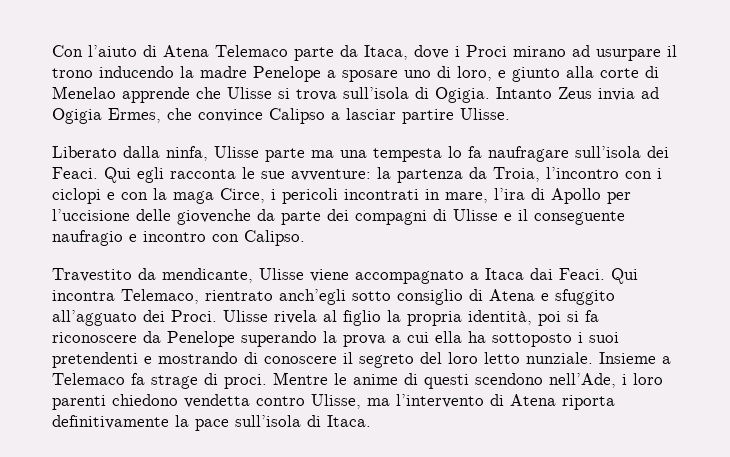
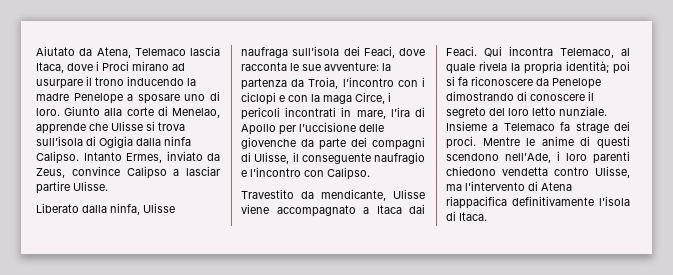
- Con l’aiuto di Atena Telemaco parte da Itaca, dove i Proci mirano ad usurpare il trono inducendo la madre Penelope a sposare uno di loro, e giunto alla corte di Menelao apprende che Ulisse si trova sull’isola di Ogigia. Intanto Zeus invia ad Ogigia Ermes, che convince Calipso a lasciar partire Ulisse.
+ Aiutato da Atena, Telemaco lascia Itaca, dove i Proci mirano ad usurpare il trono inducendo la madre Penelope a sposare uno di loro. Giunto alla corte di Menelao, apprende che Ulisse si trova sull’isola di Ogigia dalla ninfa Calipso. Intanto Ermes, inviato da Zeus, convince Calipso a lasciar partire Ulisse.
- Liberato dalla ninfa, Ulisse parte ma una tempesta lo fa naufragare sull’isola dei Feaci. Qui egli racconta le sue avventure: la partenza da Troia, l’incontro con i ciclopi e con la maga Circe, i pericoli incontrati in mare, l’ira di Apollo per l’uccisione delle giovenche da parte dei compagni di Ulisse e il conseguente naufragio e incontro con Calipso.
+ Liberato dalla ninfa, Ulisse naufraga sull’isola dei Feaci, dove racconta le sue avventure: la partenza da Troia, l’incontro con i ciclopi e con la maga Circe, i pericoli incontrati in mare, l’ira di Apollo per l’uccisione delle giovenche da parte dei compagni di Ulisse, il conseguente naufragio e l’incontro con Calipso.
- Qui incontra Telemaco, rientrato anch’egli sotto consiglio di Atena e sfuggito all’agguato dei Proci. Ulisse rivela al figlio la propria identità, poi si fa riconoscere da Penelope superando la prova a cui ella ha sottoposto i suoi pretendenti e mostrando di conoscere il segreto del loro letto nunziale.
+ Qui incontra Telemaco, al quale rivela la propria identità; poi si fa riconoscere da Penelope dimostrando di conoscere il segreto del loro letto nunziale.
- Insieme a Telemaco fa strage di proci.
+ Insieme a Telemaco fa strage dei proci.
- Mentre le anime di questi scendono nell’Ade, i loro parenti chiedono vendetta contro Ulisse, ma l’intervento di Atena riporta definitivamente la pace sull’isola di Itaca.
+ Mentre le anime di questi scendono nell’Ade, i loro parenti chiedono vendetta contro Ulisse, ma l’intervento di Atena riappacifica definitivamente l’isola di Itaca.

